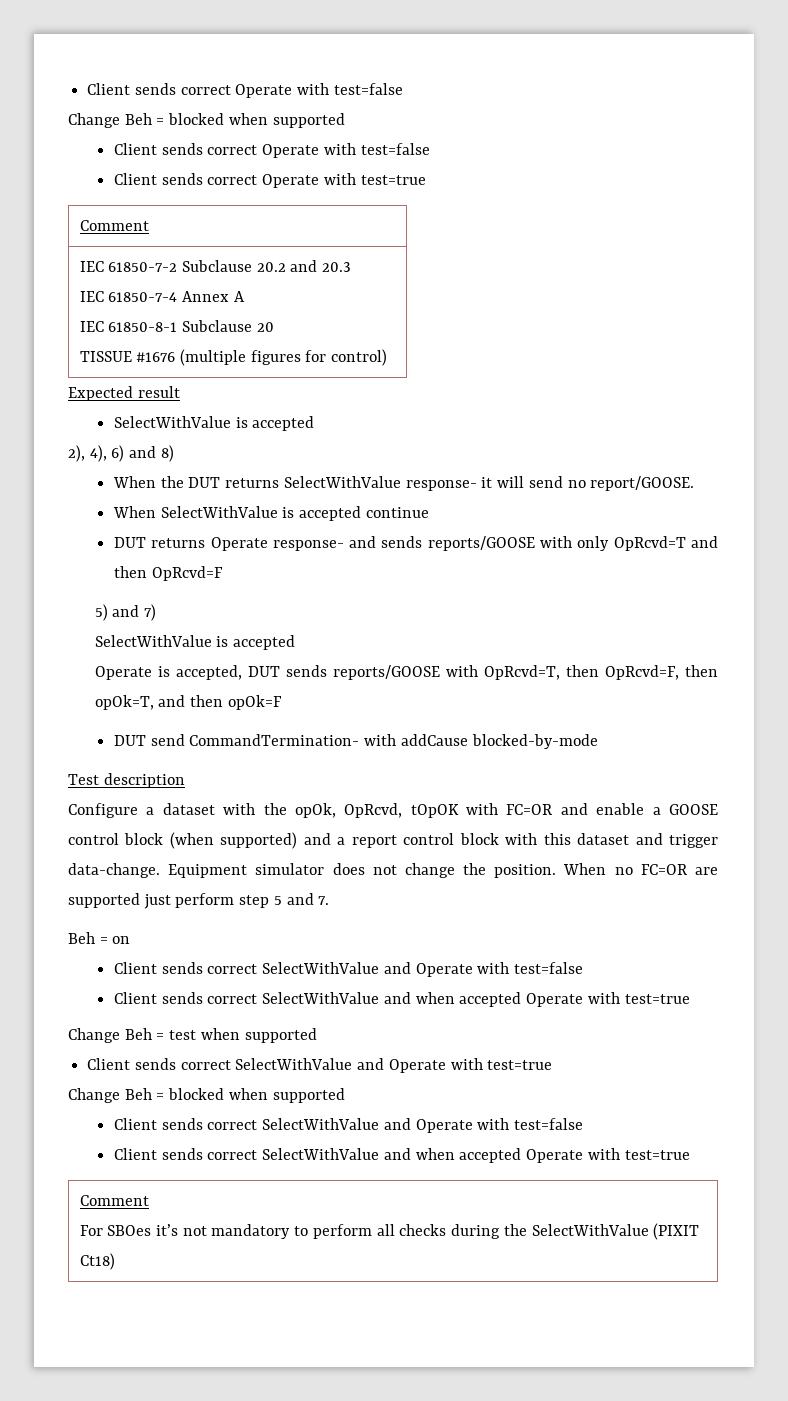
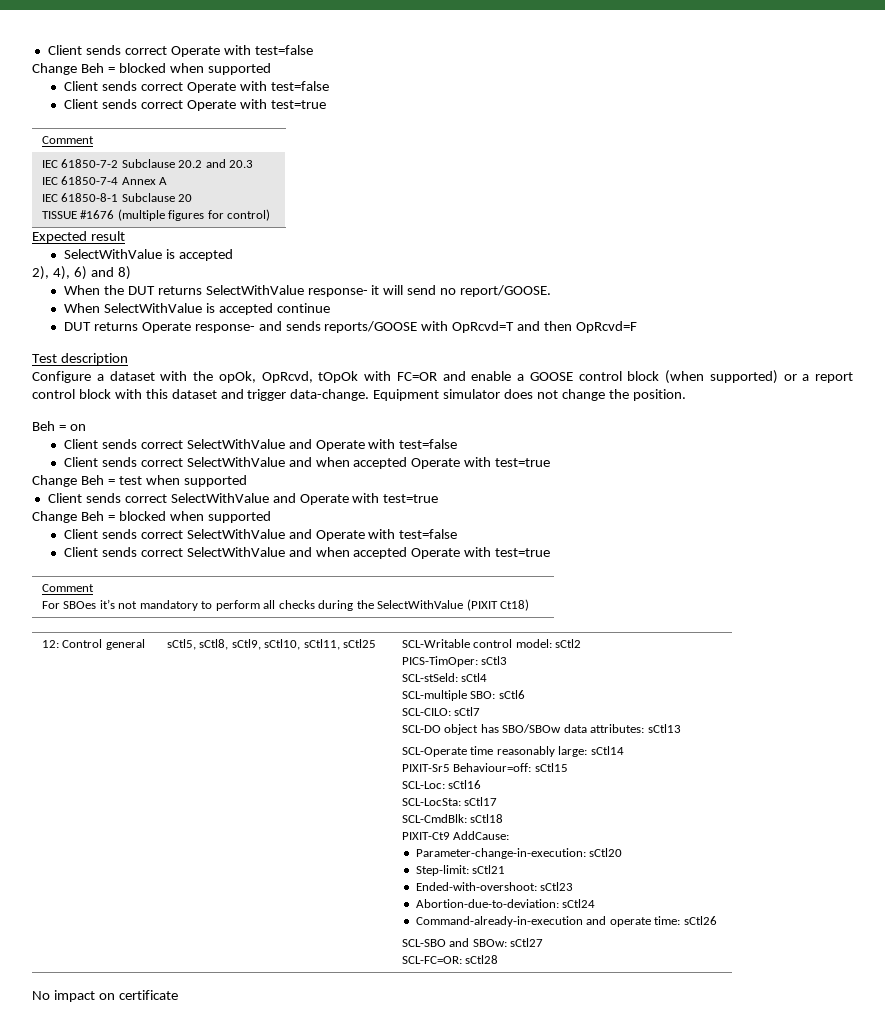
- DUT returns Operate response- and sends reports/GOOSE with only OpRcvd=T and then OpRcvd=F
+ DUT returns Operate response- and sends reports/GOOSE with OpRcvd=T and then OpRcvd=F
- 5) and 7)
- SelectWithValue is accepted
- Operate is accepted, DUT sends reports/GOOSE with OpRcvd=T, then OpRcvd=F, then opOk=T, and then opOk=F
- DUT send CommandTermination- with addCause blocked-by-mode
- Configure a dataset with the opOk, OpRcvd, tOpOK with FC=OR and enable a GOOSE control block (when supported) and a report control block with this dataset and trigger data-change.
+ Configure a dataset with the opOk, OpRcvd, tOpOk with FC=OR and enable a GOOSE control block (when supported) or a report control block with this dataset and trigger data-change.
- When no FC=OR are supported just perform step 5 and 7.
+ 12: Control general | sCtl5, sCtl8, sCtl9, sCtl10, sCtl11, sCtl25 | SCL-Writable control model: sCtl2
+ PICS-TimOper: sCtl3
+ SCL-stSeld: sCtl4
+ SCL-multiple SBO: sCtl6
+ SCL-CILO: sCtl7
+ SCL-DO object has SBO/SBOw data attributes: sCtl13
+ SCL-Operate time reasonably large: sCtl14
+ PIXIT-Sr5 Behaviour=off: sCtl15
+ SCL-Loc: sCtl16
+ SCL-LocSta: sCtl17
+ SCL-CmdBlk: sCtl18
+ PIXIT-Ct9 AddCause:
+ Parameter-change-in-execution: sCtl20
+ Step-limit: sCtl21
+ Ended-with-overshoot: sCtl23
+ Abortion-due-to-deviation: sCtl24
+ Command-already-in-execution and operate time: sCtl26
+ SCL-SBO and SBOw: sCtl27
+ SCL-FC=OR: sCtl28
+ No impact on certificate

